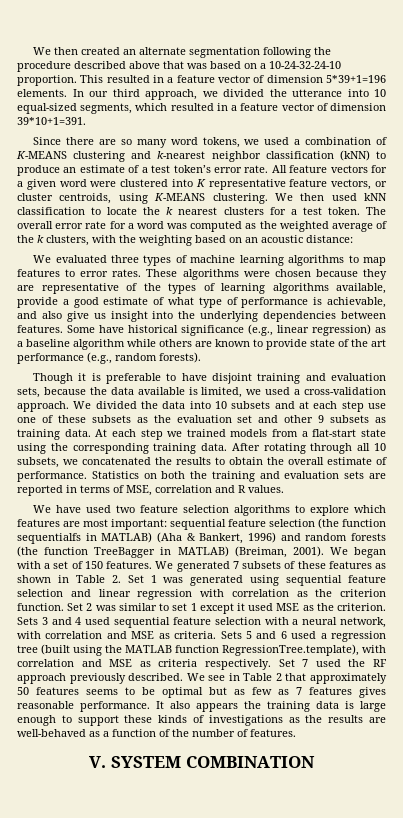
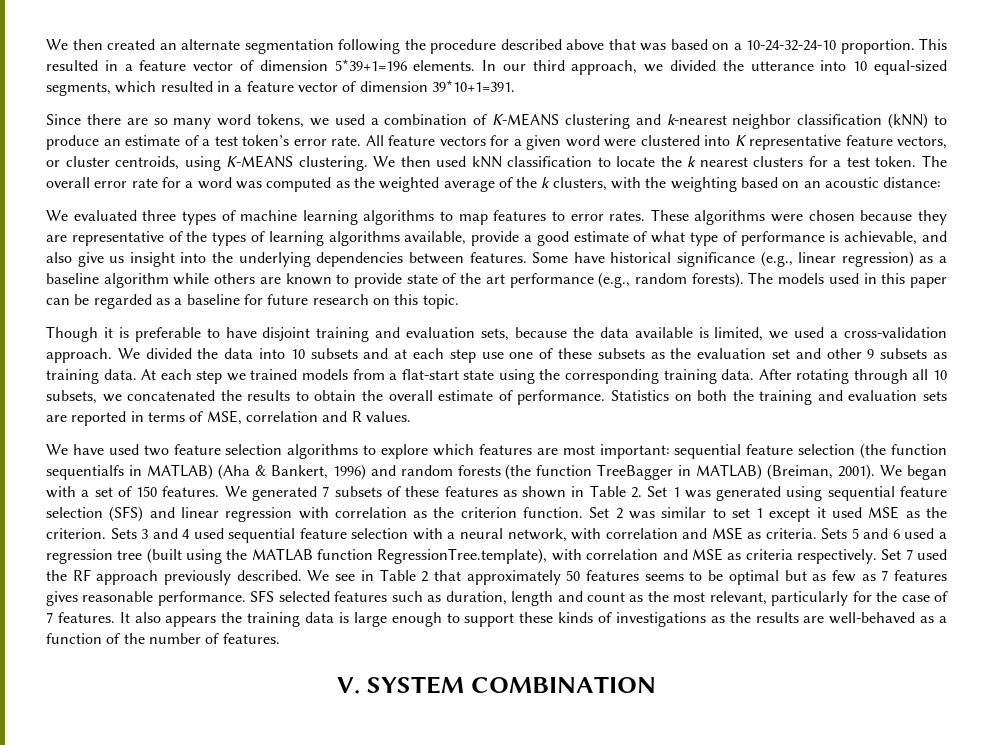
+ The models used in this paper can be regarded as a baseline for future research on this topic.
- We generated 7 subsets of these features as shown in Table 2. Set 1 was generated using sequential feature selection and linear regression with correlation as the criterion function.
+ We generated 7 subsets of these features as shown in Table 2. Set 1 was generated using sequential feature selection (SFS) and linear regression with correlation as the criterion function.
+ SFS selected features such as duration, length and count as the most relevant, particularly for the case of 7 features.

